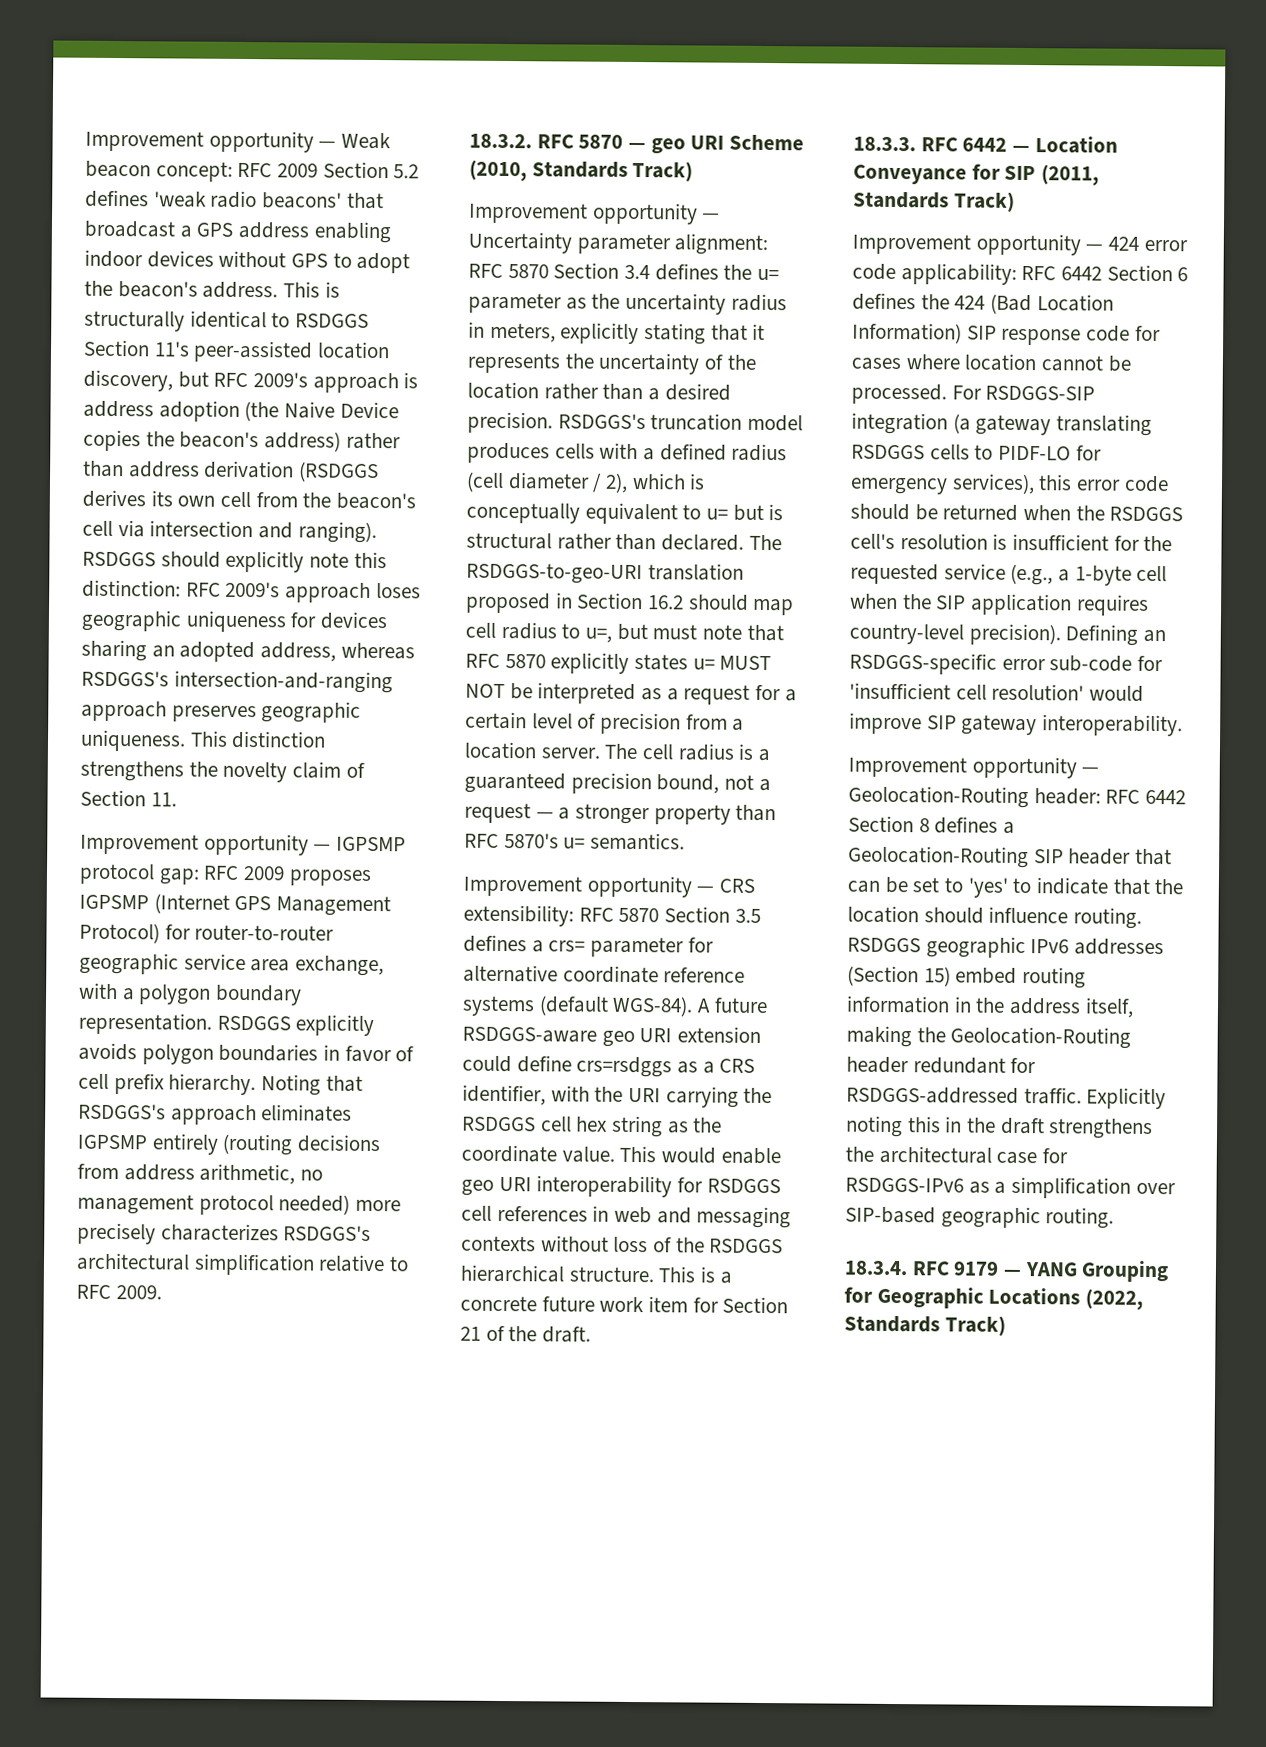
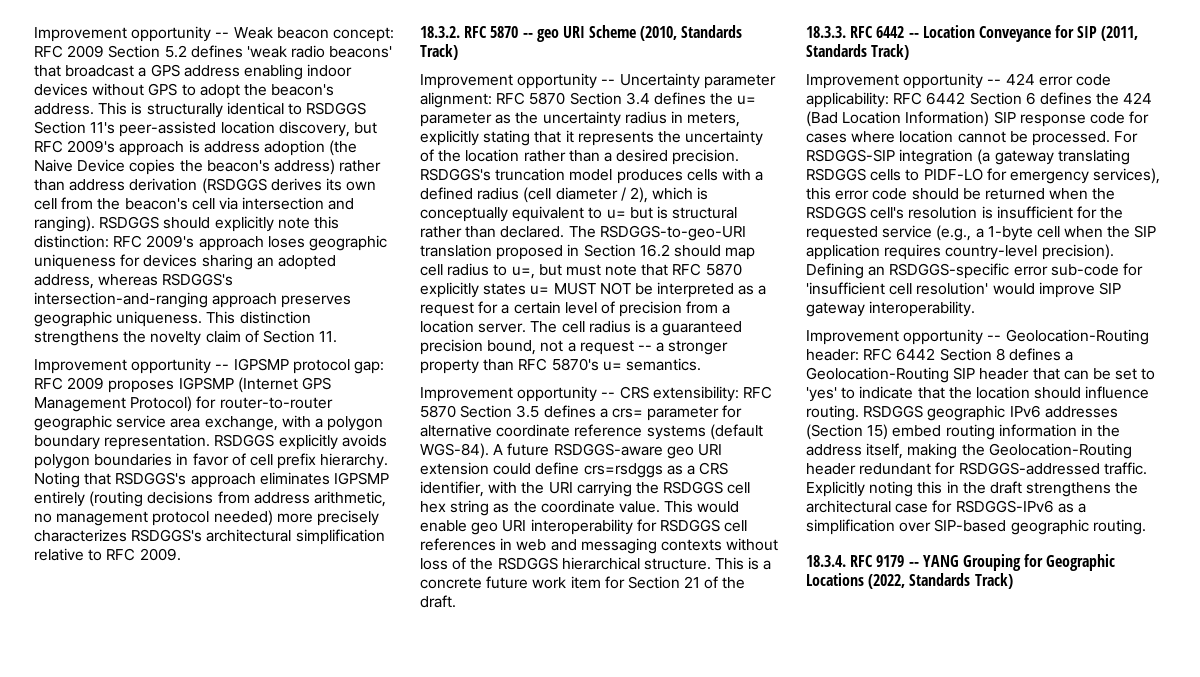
- Improvement opportunity — Weak beacon concept: RFC 2009 Section 5.2 defines 'weak radio beacons' that broadcast a GPS address enabling indoor devices without GPS to adopt the beacon's address.
+ Improvement opportunity -- Weak beacon concept: RFC 2009 Section 5.2 defines 'weak radio beacons' that broadcast a GPS address enabling indoor devices without GPS to adopt the beacon's address.
- Improvement opportunity — IGPSMP protocol gap: RFC 2009 proposes IGPSMP (Internet GPS Management Protocol) for router-to-router geographic service area exchange, with a polygon boundary representation.
+ Improvement opportunity -- IGPSMP protocol gap: RFC 2009 proposes IGPSMP (Internet GPS Management Protocol) for router-to-router geographic service area exchange, with a polygon boundary representation.
- 18.3.2. RFC 5870 — geo URI Scheme (2010, Standards Track)
+ 18.3.2. RFC 5870 -- geo URI Scheme (2010, Standards Track)
- Improvement opportunity — Uncertainty parameter alignment: RFC 5870 Section 3.4 defines the u= parameter as the uncertainty radius in meters, explicitly stating that it represents the uncertainty of the location rather than a desired precision.
+ Improvement opportunity -- Uncertainty parameter alignment: RFC 5870 Section 3.4 defines the u= parameter as the uncertainty radius in meters, explicitly stating that it represents the uncertainty of the location rather than a desired precision.
- The cell radius is a guaranteed precision bound, not a request — a stronger property than RFC 5870's u= semantics.
+ The cell radius is a guaranteed precision bound, not a request -- a stronger property than RFC 5870's u= semantics.
- Improvement opportunity — CRS extensibility: RFC 5870 Section 3.5 defines a crs= parameter for alternative coordinate reference systems (default WGS-84).
+ Improvement opportunity -- CRS extensibility: RFC 5870 Section 3.5 defines a crs= parameter for alternative coordinate reference systems (default WGS-84).
- 18.3.3. RFC 6442 — Location Conveyance for SIP (2011, Standards Track)
+ 18.3.3. RFC 6442 -- Location Conveyance for SIP (2011, Standards Track)
- Improvement opportunity — 424 error code applicability: RFC 6442 Section 6 defines the 424 (Bad Location Information) SIP response code for cases where location cannot be processed.
+ Improvement opportunity -- 424 error code applicability: RFC 6442 Section 6 defines the 424 (Bad Location Information) SIP response code for cases where location cannot be processed.
- Improvement opportunity — Geolocation-Routing header: RFC 6442 Section 8 defines a Geolocation-Routing SIP header that can be set to 'yes' to indicate that the location should influence routing.
+ Improvement opportunity -- Geolocation-Routing header: RFC 6442 Section 8 defines a Geolocation-Routing SIP header that can be set to 'yes' to indicate that the location should influence routing.
- 18.3.4. RFC 9179 — YANG Grouping for Geographic Locations (2022, Standards Track)
+ 18.3.4. RFC 9179 -- YANG Grouping for Geographic Locations (2022, Standards Track)

